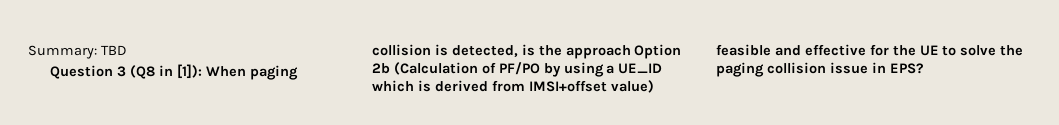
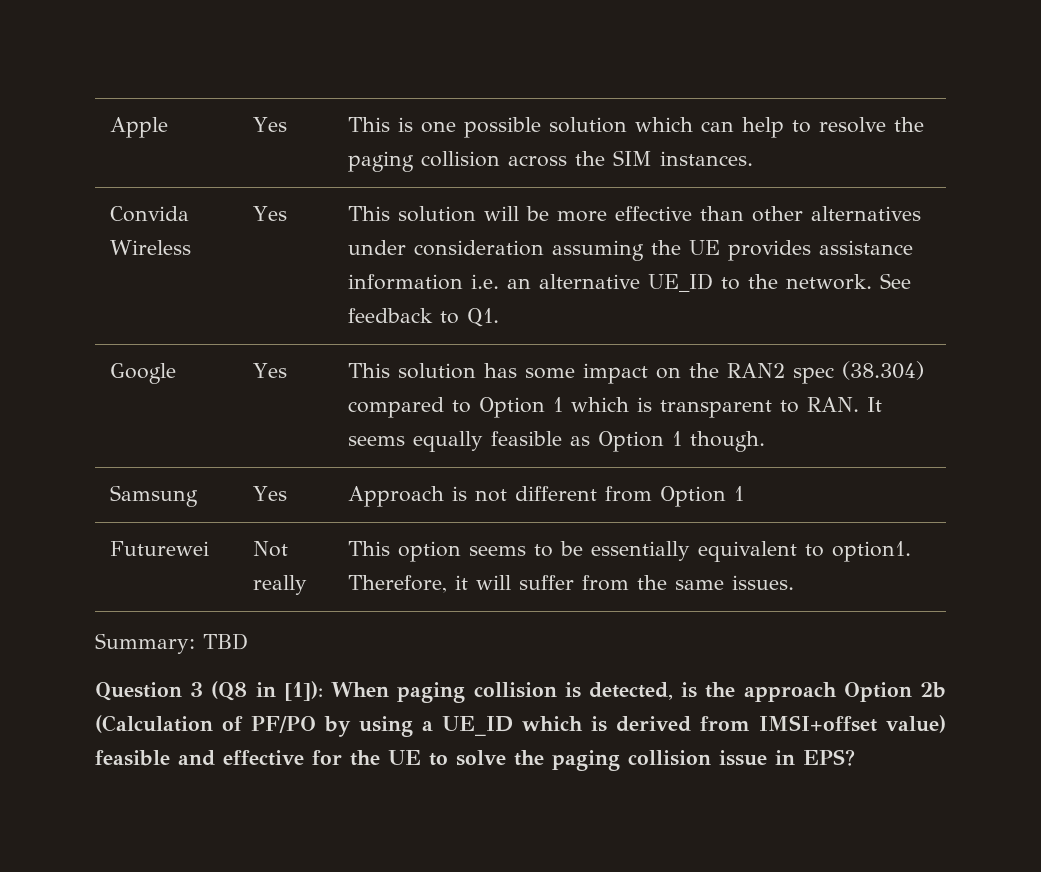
+ Apple | Yes | This is one possible solution which can help to resolve the paging collision across the SIM instances.
+ Convida Wireless | Yes | This solution will be more effective than other alternatives under consideration assuming the UE provides assistance information i.e. an alternative UE_ID to the network. See feedback to Q1.
+ Google | Yes | This solution has some impact on the RAN2 spec (38.304) compared to Option 1 which is transparent to RAN. It seems equally feasible as Option 1 though.
+ Samsung | Yes | Approach is not different from Option 1
+ Futurewei | Not really | This option seems to be essentially equivalent to option1. Therefore, it will suffer from the same issues.

